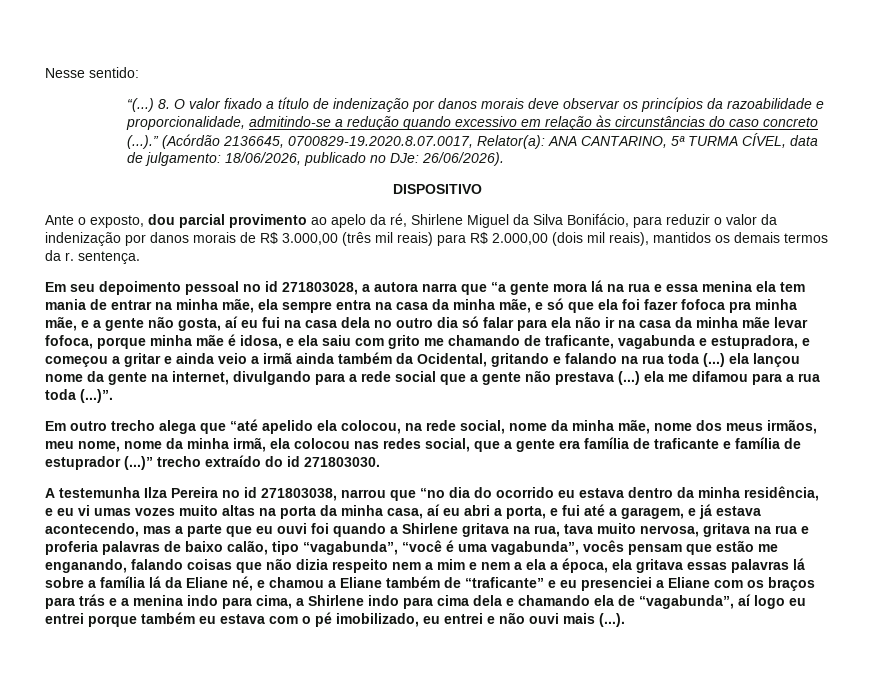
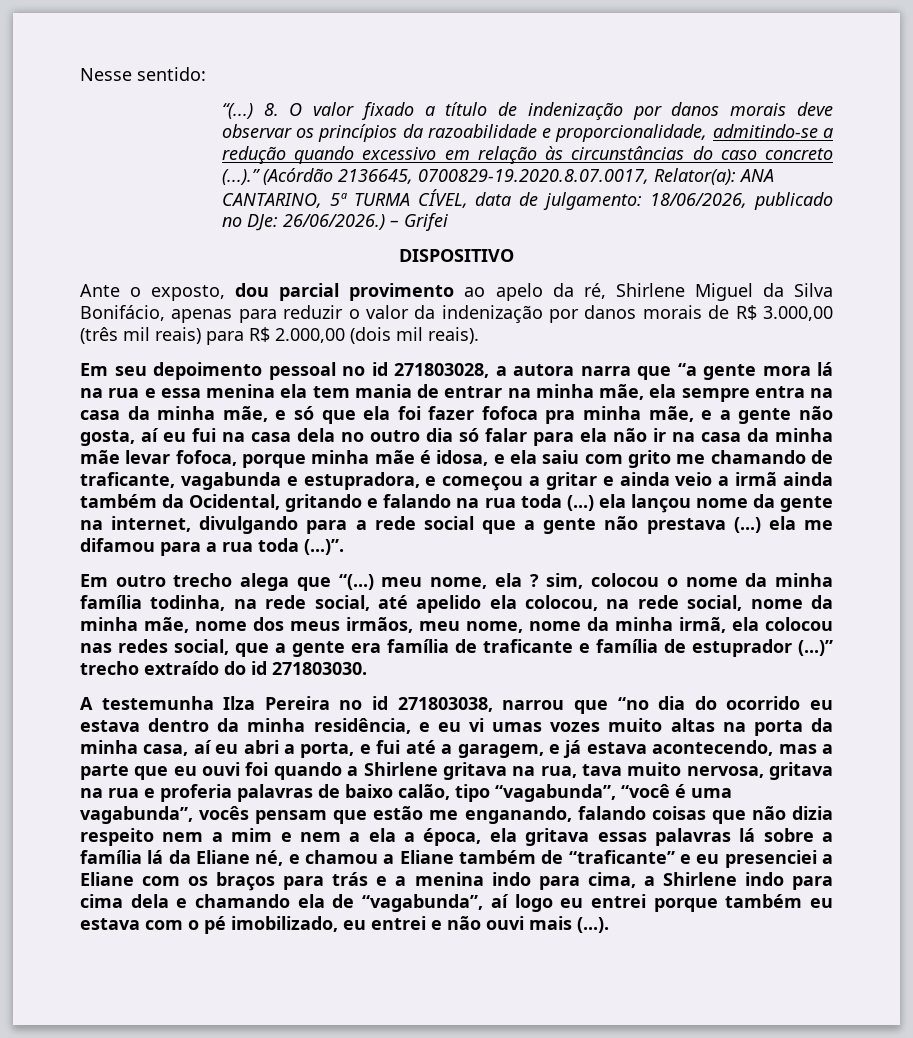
- 8. O valor fixado a título de indenização por danos morais deve observar os princípios da razoabilidade e proporcionalidade, admitindo-se a redução quando excessivo em relação às circunstâncias do caso concreto (...).” (Acórdão 2136645, 0700829-19.2020.8.07.0017, Relator(a): ANA CANTARINO, 5ª TURMA CÍVEL, data de julgamento: 18/06/2026, publicado no DJe: 26/06/2026).
+ 8. O valor fixado a título de indenização por danos morais deve observar os princípios da razoabilidade e proporcionalidade, admitindo-se a redução quando excessivo em relação às circunstâncias do caso concreto (...).” (Acórdão 2136645, 0700829-19.2020.8.07.0017, Relator(a): ANA CANTARINO, 5ª TURMA CÍVEL, data de julgamento: 18/06/2026, publicado no DJe: 26/06/2026.) – Grifei
- Ante o exposto, dou parcial provimento ao apelo da ré, Shirlene Miguel da Silva Bonifácio, para reduzir o valor da indenização por danos morais de R$ 3.000,00 (três mil reais) para R$ 2.000,00 (dois mil reais), mantidos os demais termos da r. sentença.
+ Ante o exposto, dou parcial provimento ao apelo da ré, Shirlene Miguel da Silva Bonifácio, apenas para reduzir o valor da indenização por danos morais de R$ 3.000,00 (três mil reais) para R$ 2.000,00 (dois mil reais).
- Em outro trecho alega que “até apelido ela colocou, na rede social, nome da minha mãe, nome dos meus irmãos, meu nome, nome da minha irmã, ela colocou nas redes social, que a gente era família de traficante e família de estuprador (...)” trecho extraído do id 271803030.
+ Em outro trecho alega que “(...) meu nome, ela ? sim, colocou o nome da minha família todinha, na rede social, até apelido ela colocou, na rede social, nome da minha mãe, nome dos meus irmãos, meu nome, nome da minha irmã, ela colocou nas redes social, que a gente era família de traficante e família de estuprador (...)” trecho extraído do id 271803030.

